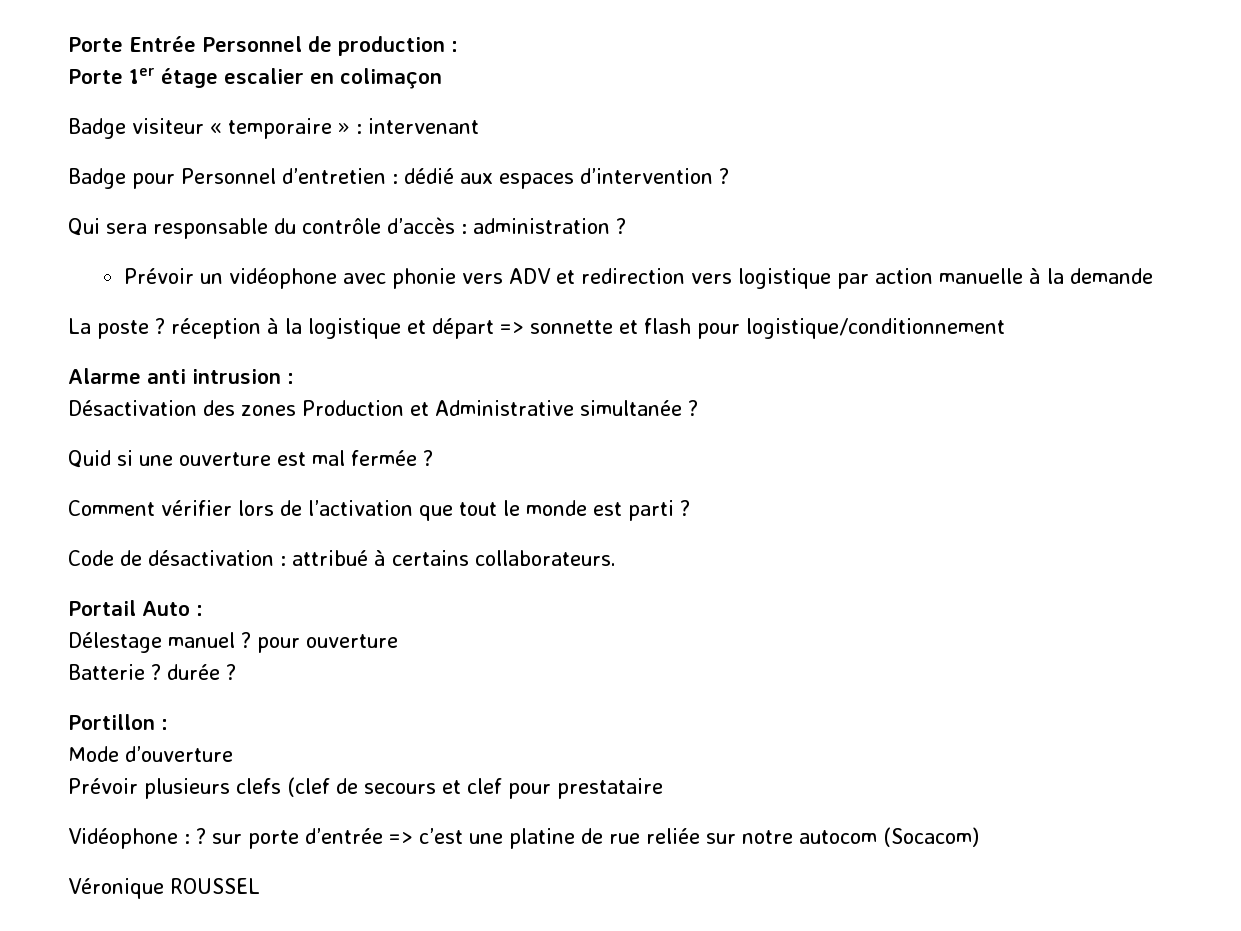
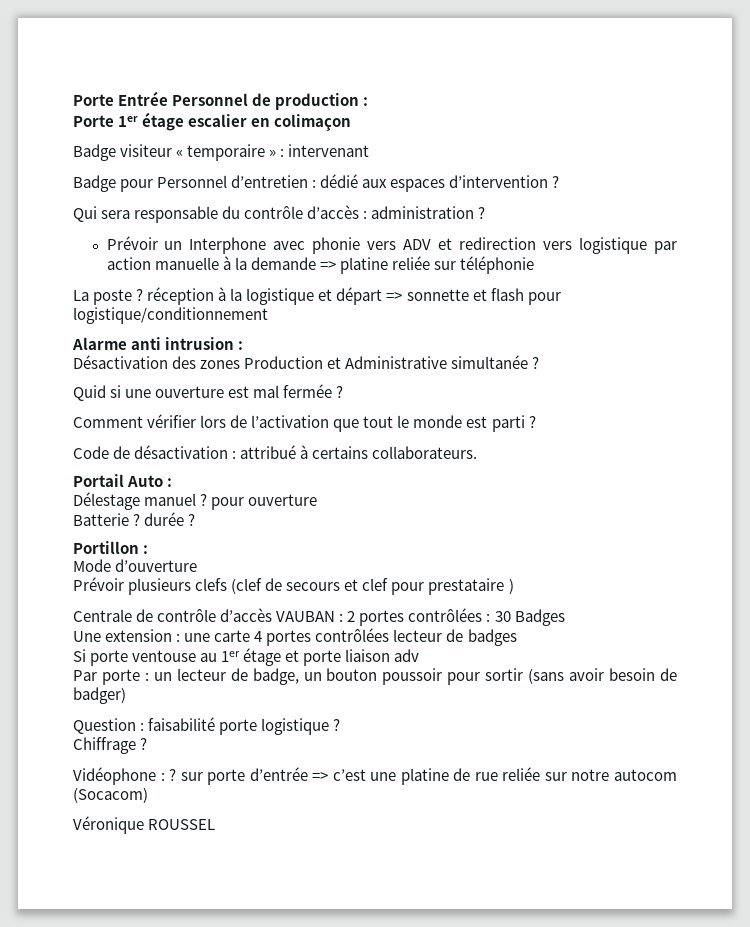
- Prévoir un vidéophone avec phonie vers ADV et redirection vers logistique par action manuelle à la demande
+ Prévoir un Interphone avec phonie vers ADV et redirection vers logistique par action manuelle à la demande => platine reliée sur téléphonie
- Prévoir plusieurs clefs (clef de secours et clef pour prestataire
+ Prévoir plusieurs clefs (clef de secours et clef pour prestataire )
+ Centrale de contrôle d’accès VAUBAN : 2 portes contrôlées : 30 Badges
+ Une extension : une carte 4 portes contrôlées lecteur de badges
+ Si porte ventouse au 1er étage et porte liaison adv
+ Par porte : un lecteur de badge, un bouton poussoir pour sortir (sans avoir besoin de badger)
+ Question : faisabilité porte logistique ?
+ Chiffrage ?

